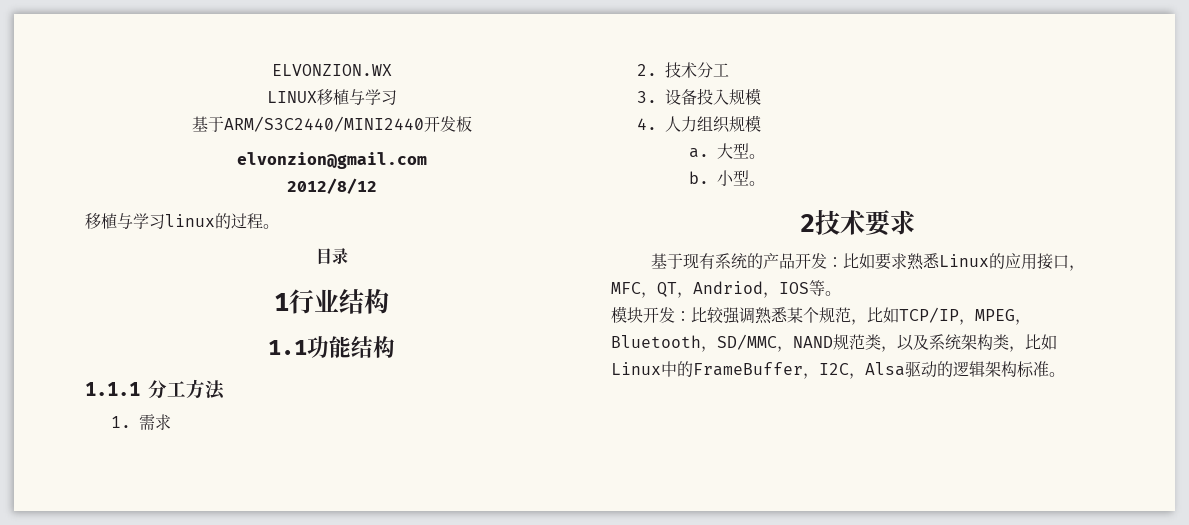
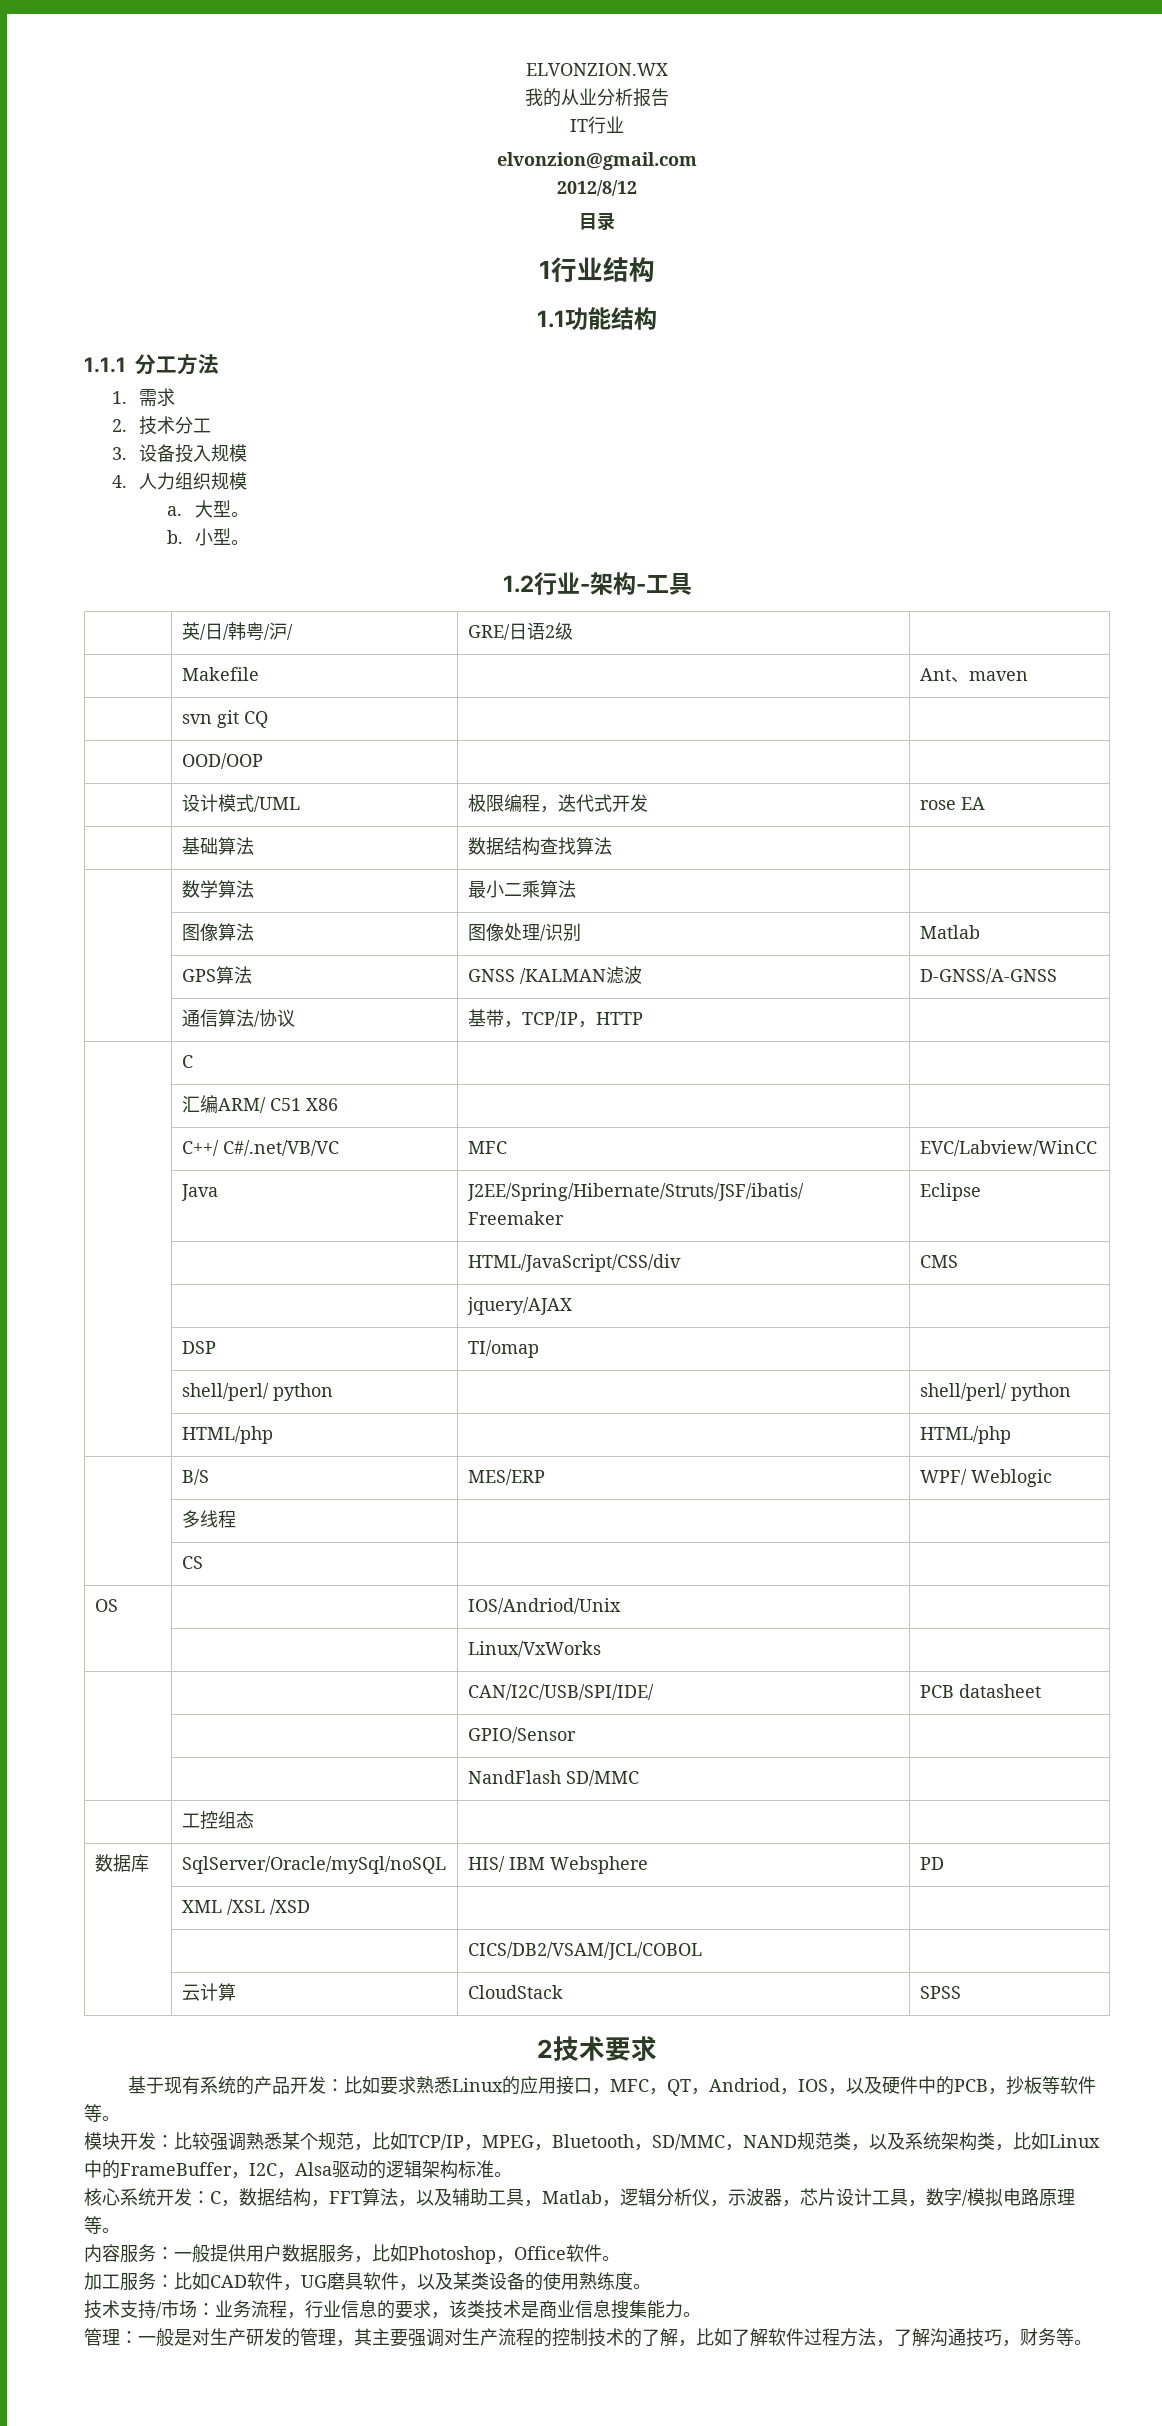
- LINUX移植与学习
- 基于ARM/S3C2440/MINI2440开发板
+ 我的从业分析报告
+ IT行业
  elvonzion@gmail.com
  2012/8/12
- 移植与学习linux的过程。
+ 1.2行业-架构-工具
+ | 英/日/韩粤/沪/ | GRE/日语2级 |
+ | Makefile | | Ant、maven
+ | svn git CQ | |
+ | OOD/OOP | |
+ | 设计模式/UML | 极限编程，迭代式开发 | rose EA
+ | 基础算法 | 数据结构查找算法 |
+ | 数学算法 | 最小二乘算法 |
+ | 图像算法 | 图像处理/识别 | Matlab
+ | GPS算法 | GNSS /KALMAN滤波 | D-GNSS/A-GNSS
+ | 通信算法/协议 | 基带，TCP/IP，HTTP |
+ | C | |
+ | 汇编ARM/ C51 X86 | |
+ | C++/ C#/.net/VB/VC | MFC | EVC/Labview/WinCC
+ | Java | J2EE/Spring/Hibernate/Struts/JSF/ibatis/ Freemaker | Eclipse
+ | | HTML/JavaScript/CSS/div | CMS
+ | | jquery/AJAX |
+ | DSP | TI/omap |
+ | shell/perl/ python | | shell/perl/ python
+ | HTML/php | | HTML/php
+ | B/S | MES/ERP | WPF/ Weblogic
+ | 多线程 | |
+ | CS | |
+ OS | | IOS/Andriod/Unix |
+ | | Linux/VxWorks |
+ | | CAN/I2C/USB/SPI/IDE/ | PCB datasheet
+ | | GPIO/Sensor |
+ | | NandFlash SD/MMC |
+ | 工控组态 | |
+ 数据库 | SqlServer/Oracle/mySql/noSQL | HIS/ IBM Websphere | PD
+ | XML /XSL /XSD | |
+ | | CICS/DB2/VSAM/JCL/COBOL |
+ | 云计算 | CloudStack | SPSS
- 基于现有系统的产品开发：比如要求熟悉Linux的应用接口，MFC，QT，Andriod，IOS等。
+ 基于现有系统的产品开发：比如要求熟悉Linux的应用接口，MFC，QT，Andriod，IOS，以及硬件中的PCB，抄板等软件等。
+ 核心系统开发：C，数据结构，FFT算法，以及辅助工具，Matlab，逻辑分析仪，示波器，芯片设计工具，数字/模拟电路原理等。
+ 内容服务：一般提供用户数据服务，比如Photoshop，Office软件。
+ 加工服务：比如CAD软件，UG磨具软件，以及某类设备的使用熟练度。
+ 技术支持/市场：业务流程，行业信息的要求，该类技术是商业信息搜集能力。
+ 管理：一般是对生产研发的管理，其主要强调对生产流程的控制技术的了解，比如了解软件过程方法，了解沟通技巧，财务等。

